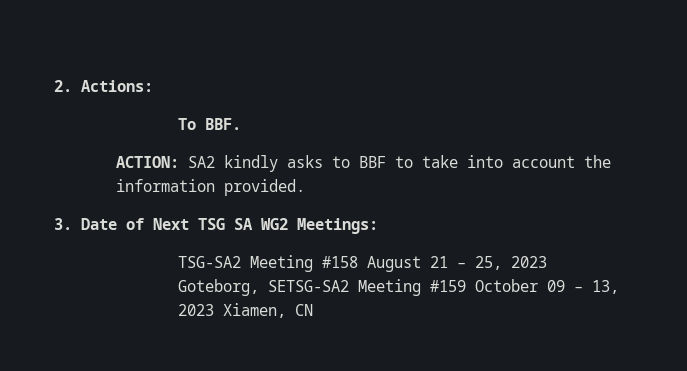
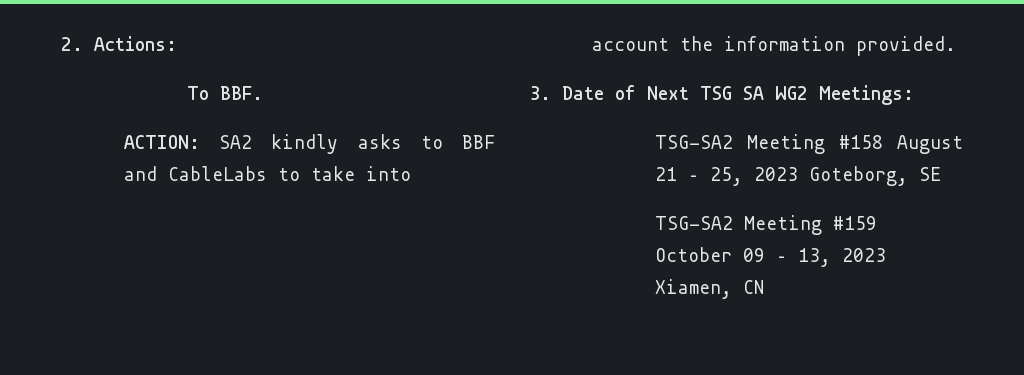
- ACTION: SA2 kindly asks to BBF to take into account the information provided.
+ ACTION: SA2 kindly asks to BBF and CableLabs to take into account the information provided.
- TSG-SA2 Meeting #158 August 21 – 25, 2023 Goteborg, SETSG-SA2 Meeting #159 October 09 – 13, 2023 Xiamen, CN
+ TSG-SA2 Meeting #158 August 21 – 25, 2023 Goteborg, SE
+ TSG-SA2 Meeting #159 October 09 – 13, 2023 Xiamen, CN

